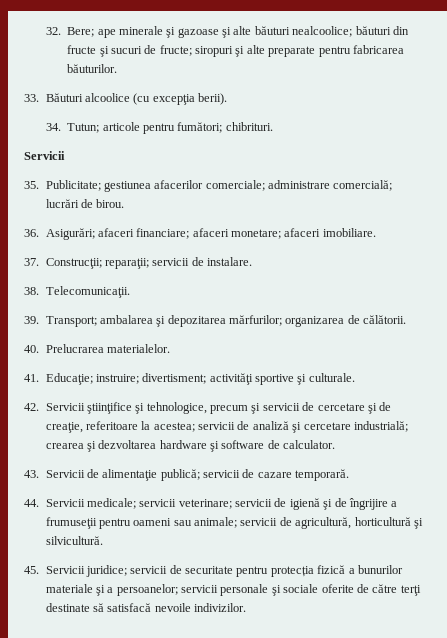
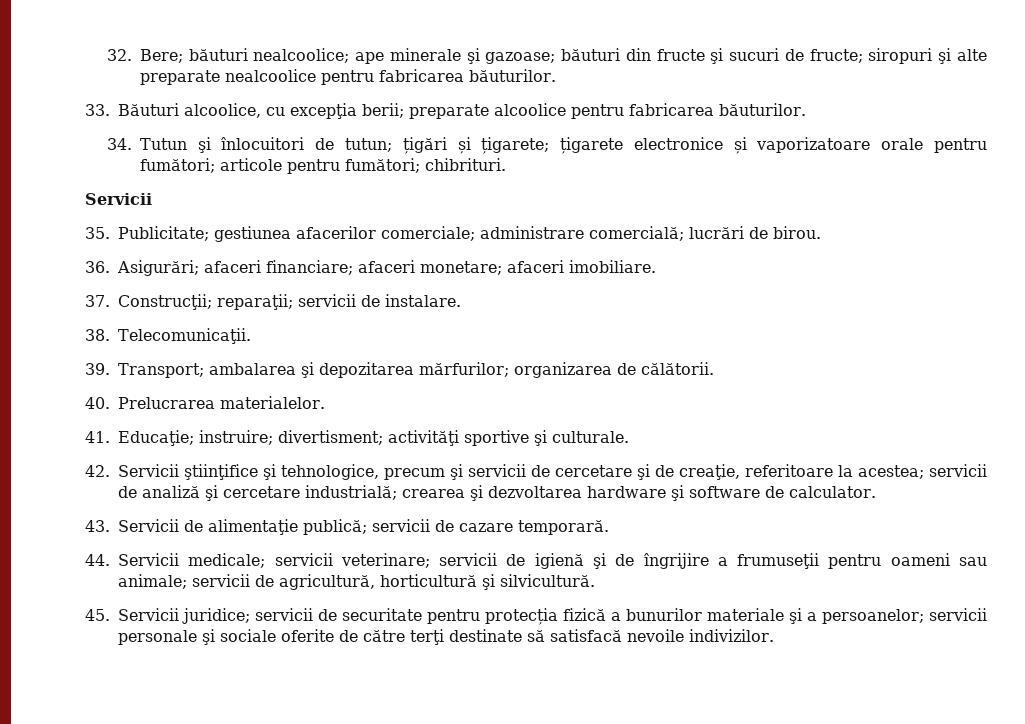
- 32. Bere; ape minerale şi gazoase şi alte băuturi nealcoolice; băuturi din fructe şi sucuri de fructe; siropuri şi alte preparate pentru fabricarea băuturilor.
+ 32. Bere; băuturi nealcoolice; ape minerale şi gazoase; băuturi din fructe şi sucuri de fructe; siropuri şi alte preparate nealcoolice pentru fabricarea băuturilor.
- 33. Băuturi alcoolice (cu excepţia berii).
- 34. Tutun; articole pentru fumători; chibrituri.
+ 33. Băuturi alcoolice, cu excepţia berii; preparate alcoolice pentru fabricarea băuturilor.
+ 34. Tutun şi înlocuitori de tutun; țigări și țigarete; țigarete electronice și vaporizatoare orale pentru fumători; articole pentru fumători; chibrituri.

